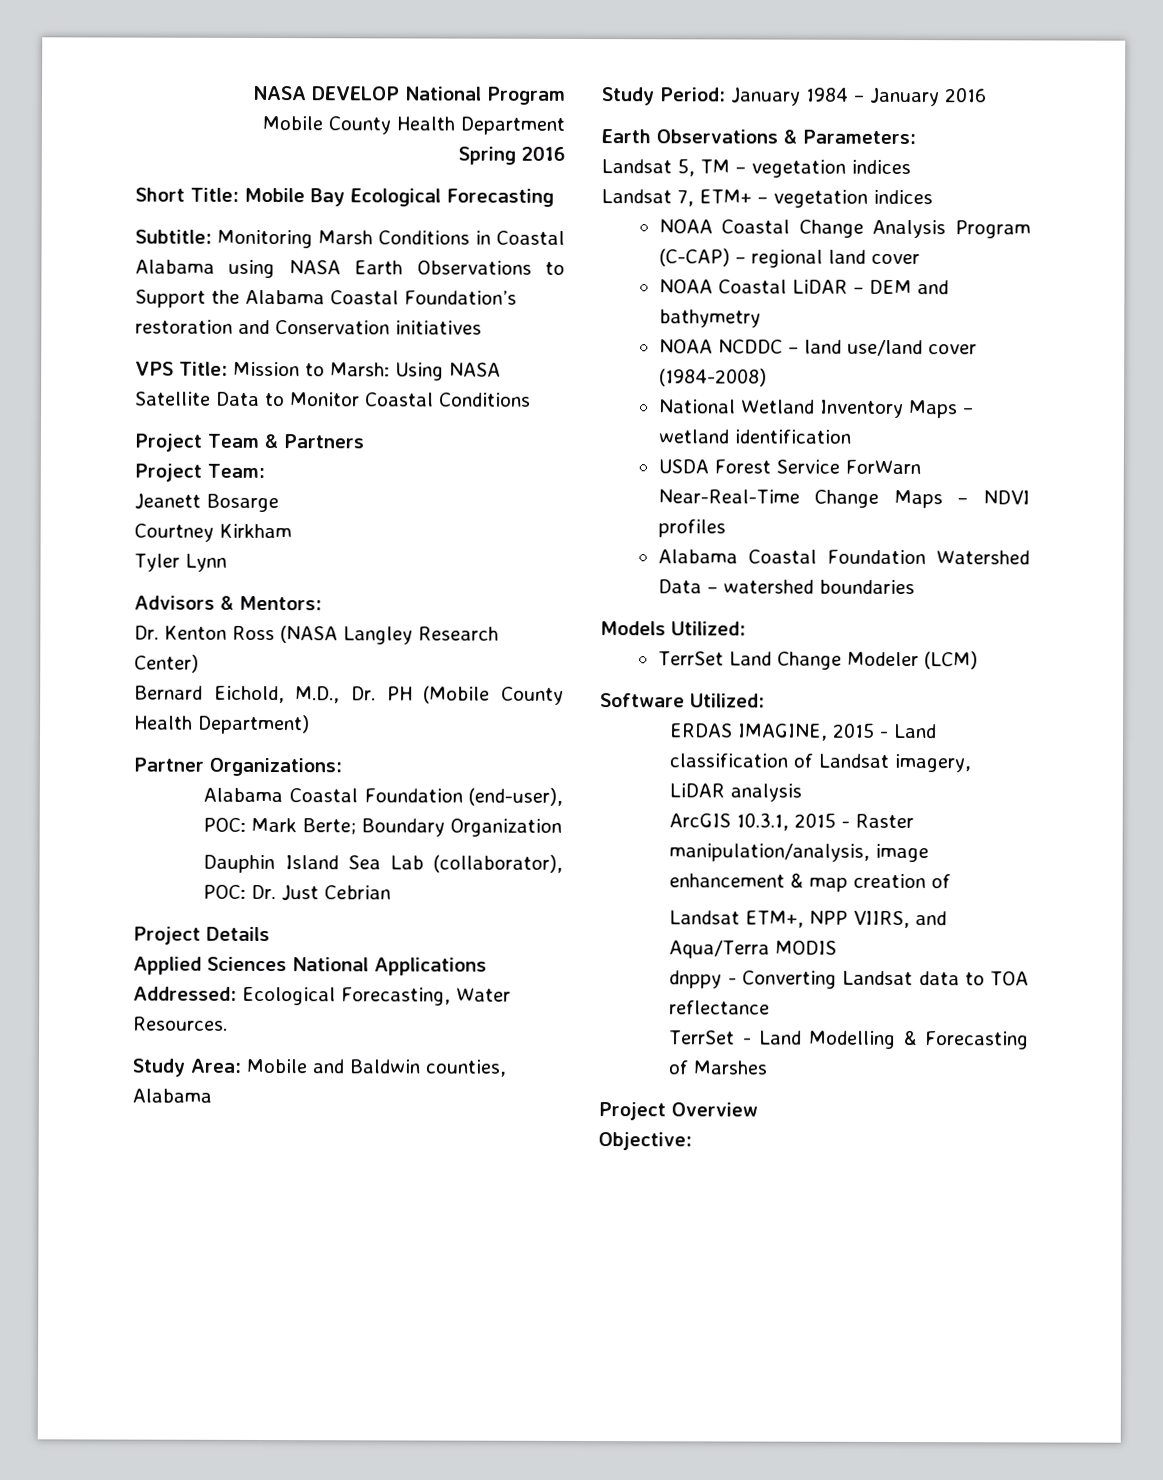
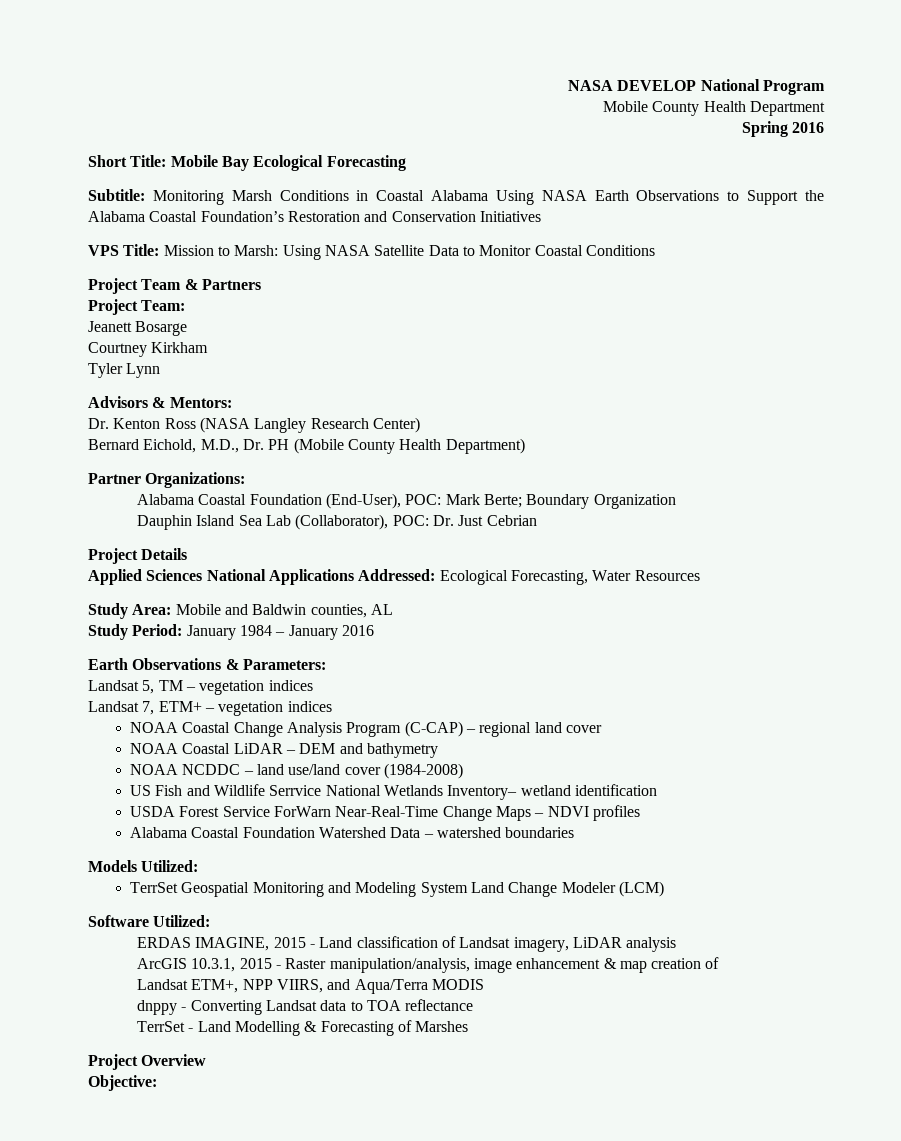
- Subtitle: Monitoring Marsh Conditions in Coastal Alabama using NASA Earth Observations to Support the Alabama Coastal Foundation’s restoration and Conservation initiatives
+ Subtitle: Monitoring Marsh Conditions in Coastal Alabama Using NASA Earth Observations to Support the Alabama Coastal Foundation’s Restoration and Conservation Initiatives
- Alabama Coastal Foundation (end-user), POC: Mark Berte; Boundary Organization
+ Alabama Coastal Foundation (End-User), POC: Mark Berte; Boundary Organization
- Dauphin Island Sea Lab (collaborator), POC: Dr. Just Cebrian
+ Dauphin Island Sea Lab (Collaborator), POC: Dr. Just Cebrian
- Applied Sciences National Applications Addressed: Ecological Forecasting, Water Resources.
+ Applied Sciences National Applications Addressed: Ecological Forecasting, Water Resources
- Study Area: Mobile and Baldwin counties, Alabama
+ Study Area: Mobile and Baldwin counties, AL
- National Wetland Inventory Maps – wetland identification
+ US Fish and Wildlife Serrvice National Wetlands Inventory– wetland identification
- TerrSet Land Change Modeler (LCM)
+ TerrSet Geospatial Monitoring and Modeling System Land Change Modeler (LCM)

